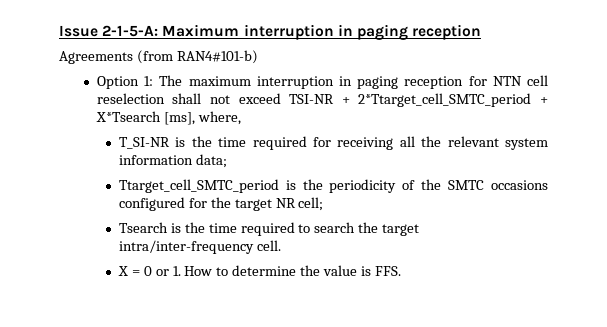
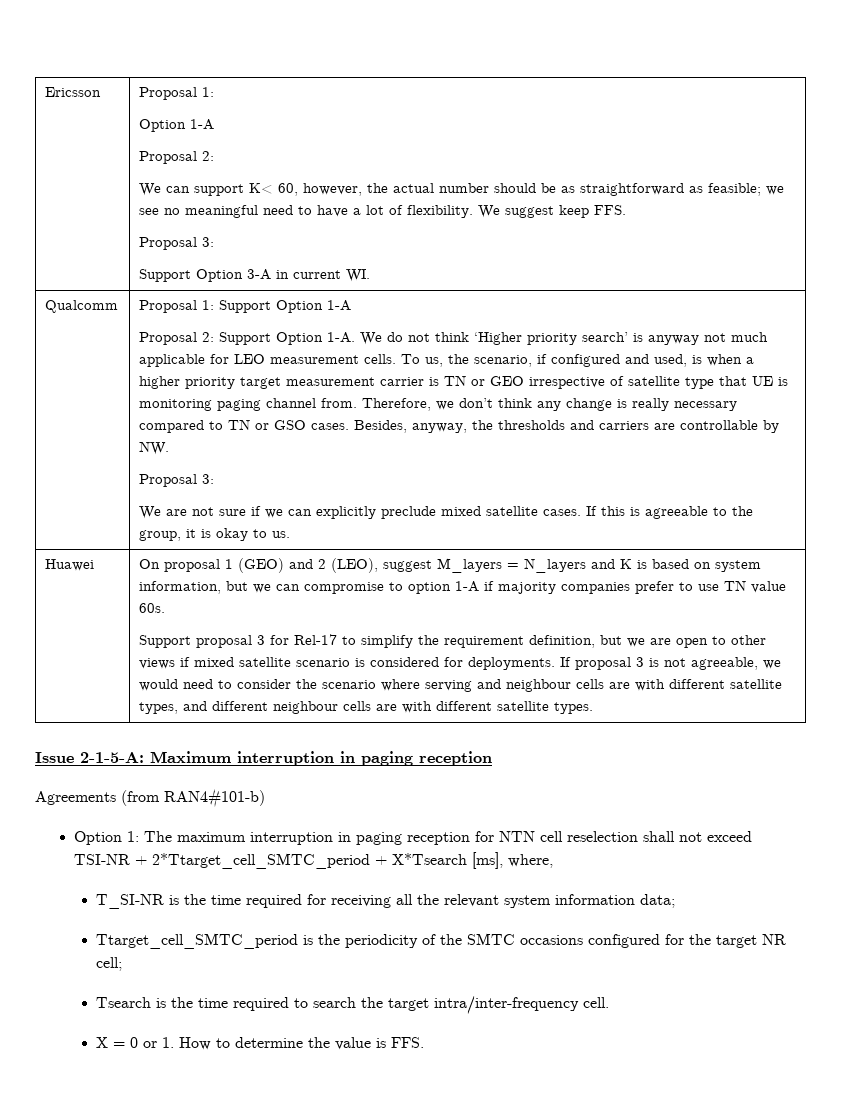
+ Ericsson | Proposal 1:
+ Option 1-A
+ Proposal 2:
+ We can support K< 60, however, the actual number should be as straightforward as feasible; we see no meaningful need to have a lot of flexibility. We suggest keep FFS.
+ Proposal 3:
+ Support Option 3-A in current WI.
+ Qualcomm | Proposal 1: Support Option 1-A
+ Proposal 2: Support Option 1-A. We do not think ‘Higher priority search’ is anyway not much applicable for LEO measurement cells. To us, the scenario, if configured and used, is when a higher priority target measurement carrier is TN or GEO irrespective of satellite type that UE is monitoring paging channel from. Therefore, we don’t think any change is really necessary compared to TN or GSO cases. Besides, anyway, the thresholds and carriers are controllable by NW.
+ Proposal 3:
+ We are not sure if we can explicitly preclude mixed satellite cases. If this is agreeable to the group, it is okay to us.
+ Huawei | On proposal 1 (GEO) and 2 (LEO), suggest M_layers = N_layers and K is based on system information, but we can compromise to option 1-A if majority companies prefer to use TN value 60s.
+ Support proposal 3 for Rel-17 to simplify the requirement definition, but we are open to other views if mixed satellite scenario is considered for deployments. If proposal 3 is not agreeable, we would need to consider the scenario where serving and neighbour cells are with different satellite types, and different neighbour cells are with different satellite types.

